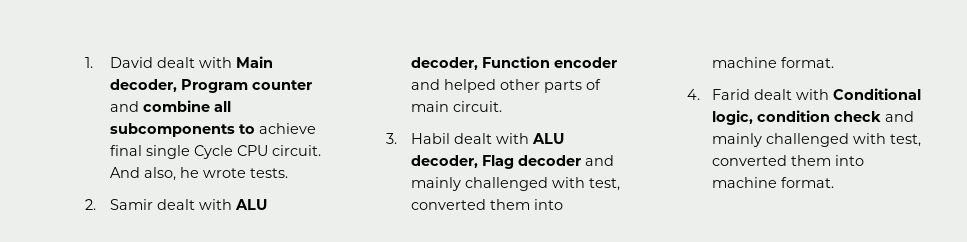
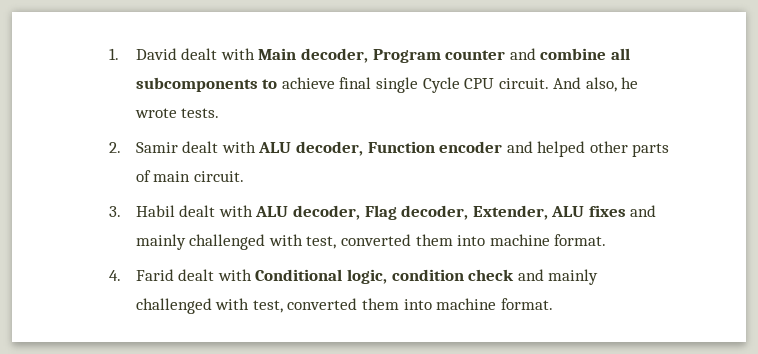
- 3. Habil dealt with ALU decoder, Flag decoder and mainly challenged with test, converted them into machine format.
+ 3. Habil dealt with ALU decoder, Flag decoder, Extender, ALU fixes and mainly challenged with test, converted them into machine format.

